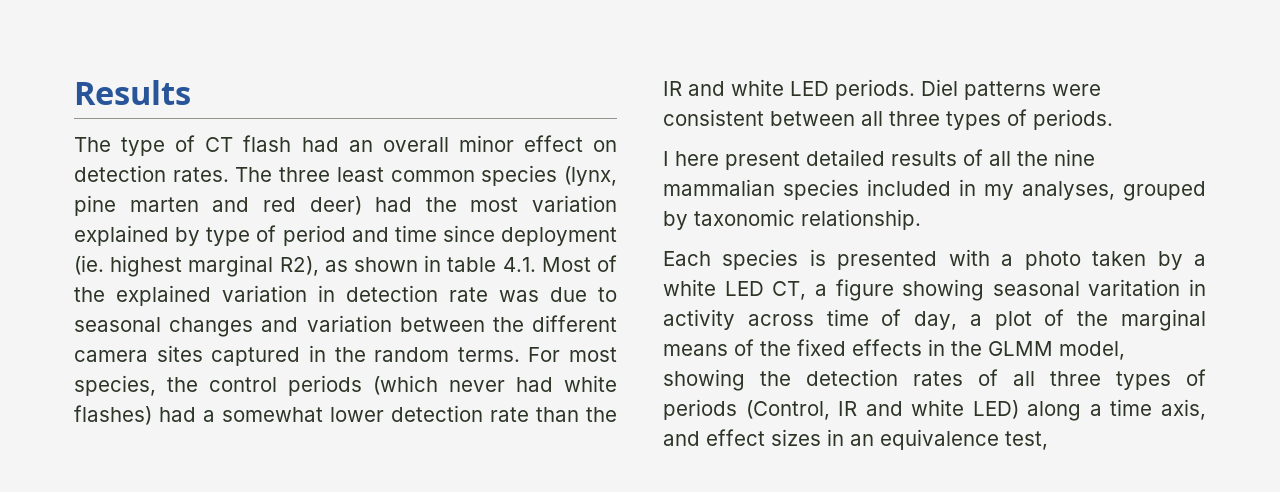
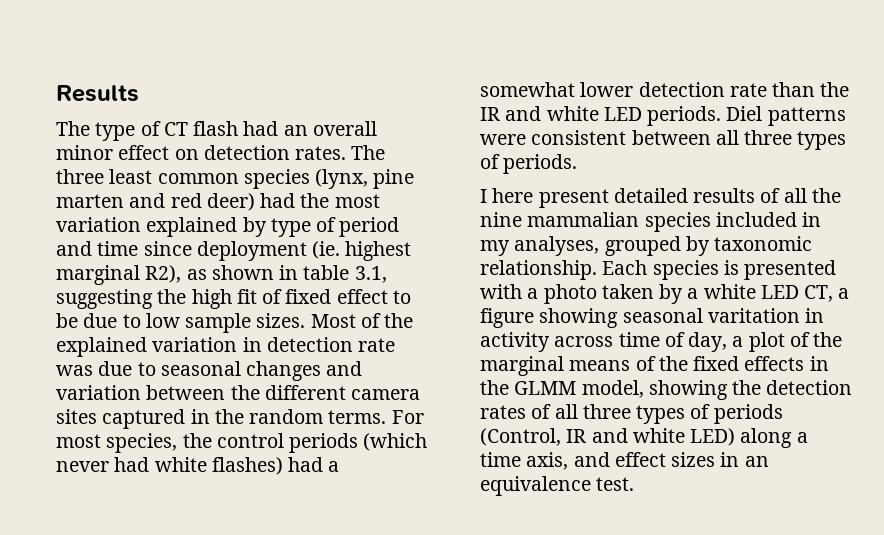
- The three least common species (lynx, pine marten and red deer) had the most variation explained by type of period and time since deployment (ie. highest marginal R2), as shown in table 4.1. Most of the explained variation in detection rate was due to seasonal changes and variation between the different camera sites captured in the random terms.
+ The three least common species (lynx, pine marten and red deer) had the most variation explained by type of period and time since deployment (ie. highest marginal R2), as shown in table 3.1, suggesting the high fit of fixed effect to be due to low sample sizes. Most of the explained variation in detection rate was due to seasonal changes and variation between the different camera sites captured in the random terms.
- I here present detailed results of all the nine mammalian species included in my analyses, grouped by taxonomic relationship.
- Each species is presented with a photo taken by a white LED CT, a figure showing seasonal varitation in activity across time of day, a plot of the marginal means of the fixed effects in the GLMM model, showing the detection rates of all three types of periods (Control, IR and white LED) along a time axis, and effect sizes in an equivalence test,
+ I here present detailed results of all the nine mammalian species included in my analyses, grouped by taxonomic relationship. Each species is presented with a photo taken by a white LED CT, a figure showing seasonal varitation in activity across time of day, a plot of the marginal means of the fixed effects in the GLMM model, showing the detection rates of all three types of periods (Control, IR and white LED) along a time axis, and effect sizes in an equivalence test.

